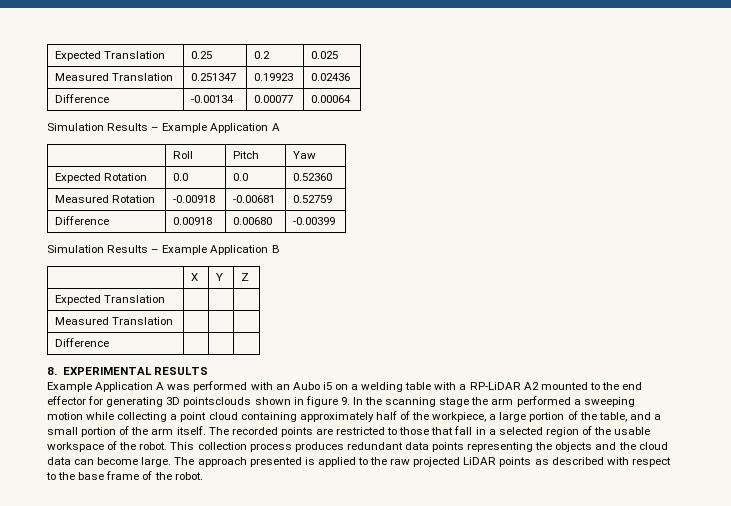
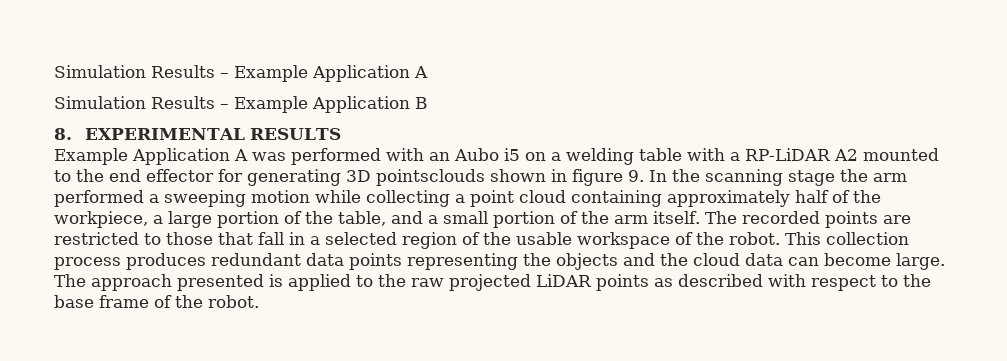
- Expected Translation | 0.25 | 0.2 | 0.025
- Measured Translation | 0.251347 | 0.19923 | 0.02436
- Difference | -0.00134 | 0.00077 | 0.00064
- | Roll | Pitch | Yaw
- Expected Rotation | 0.0 | 0.0 | 0.52360
- Measured Rotation | -0.00918 | -0.00681 | 0.52759
- Difference | 0.00918 | 0.00680 | -0.00399
- | X | Y | Z
- Expected Translation | | |
- Measured Translation | | |
- Difference | | |

